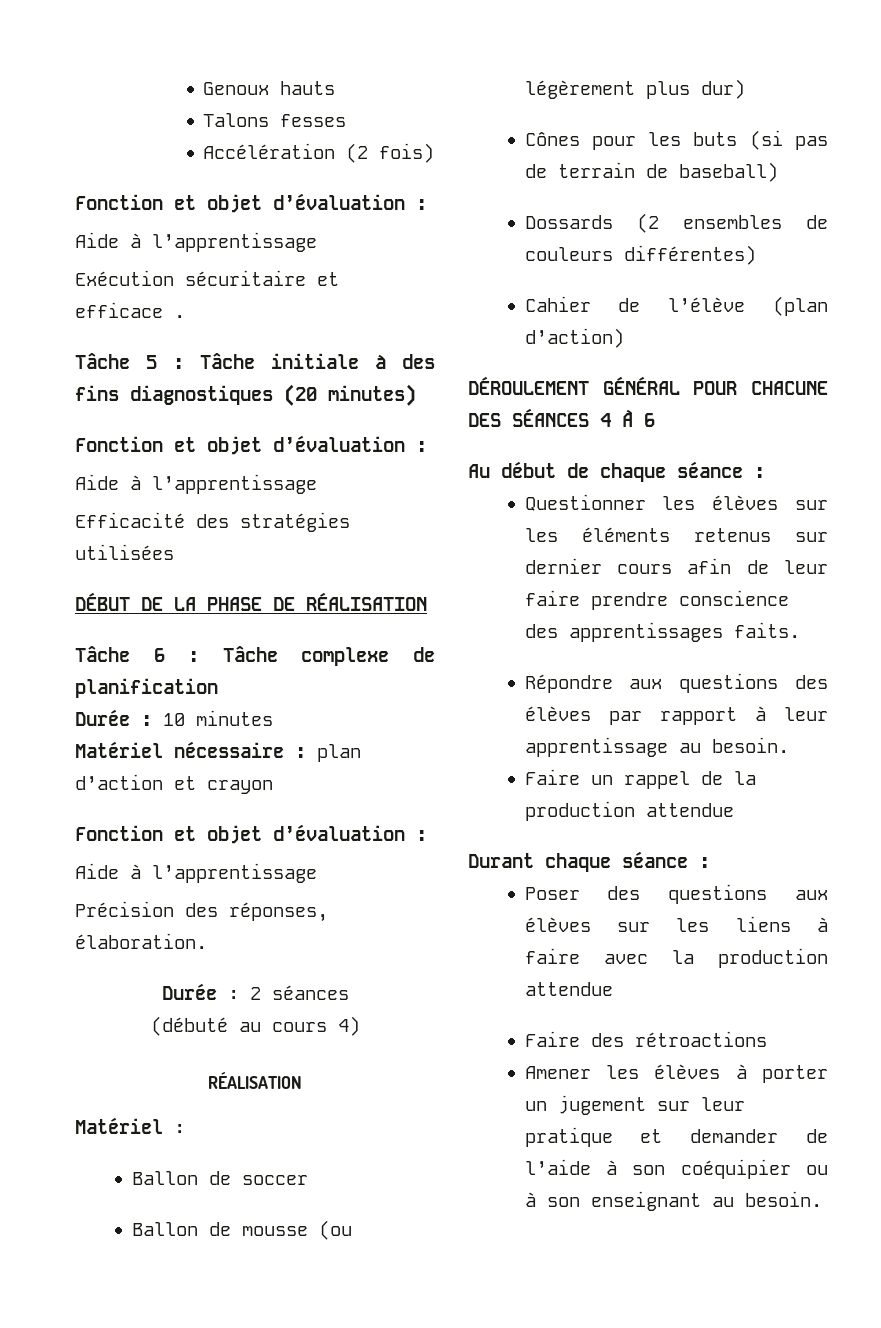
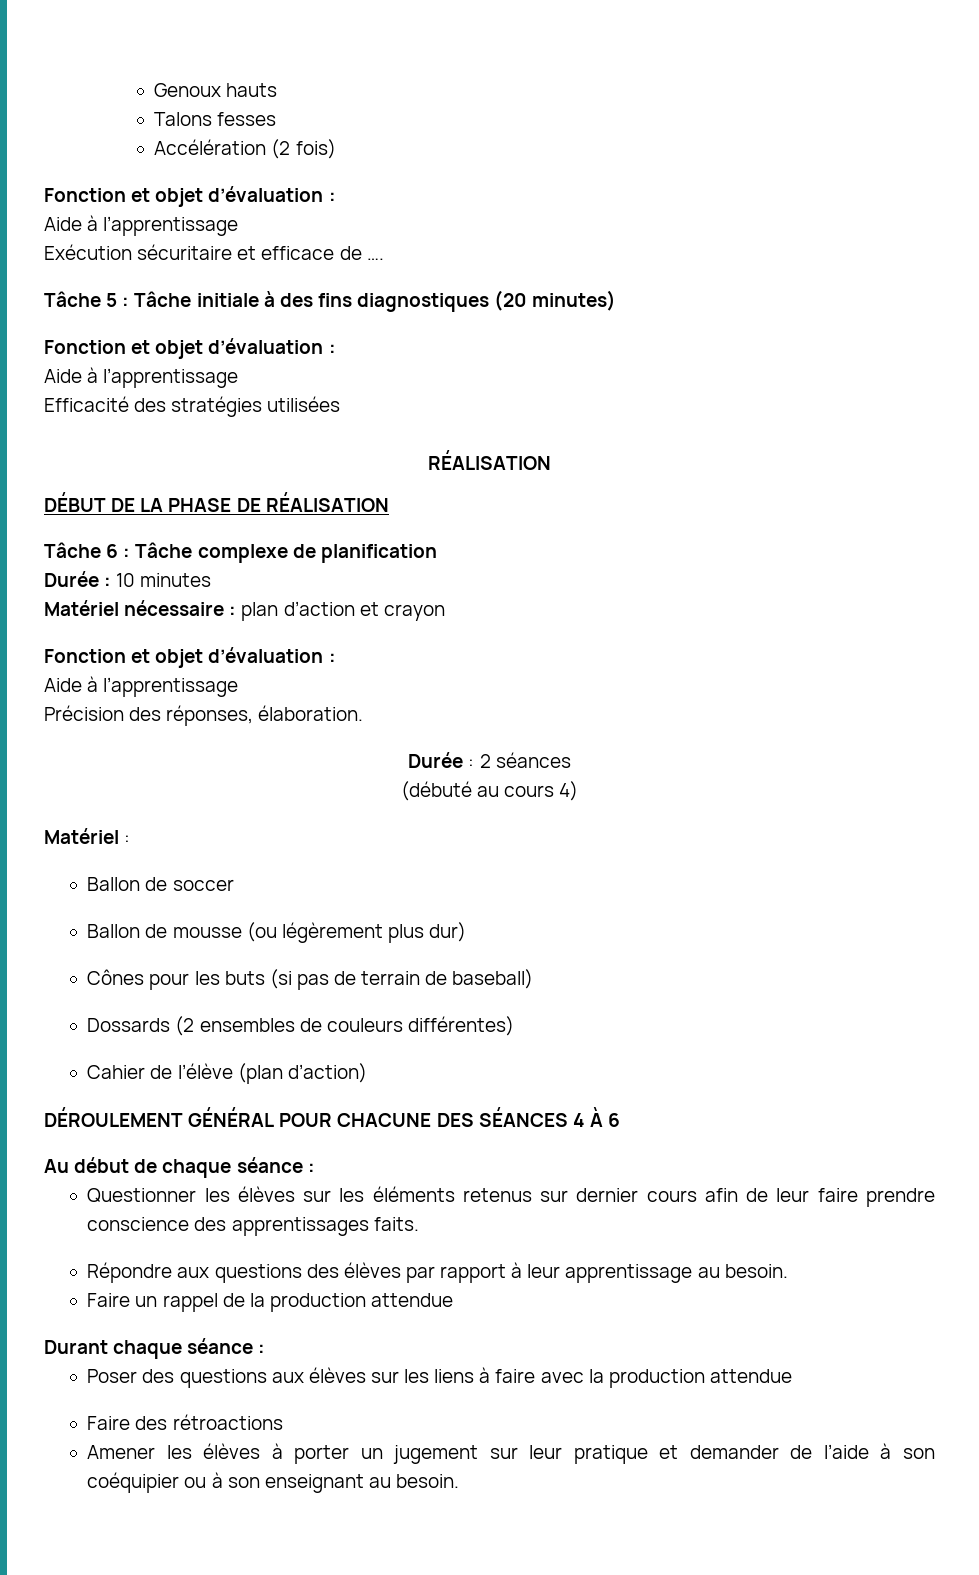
- Exécution sécuritaire et efficace .
+ Exécution sécuritaire et efficace de ….
  Efficacité des stratégies utilisées
+ RÉALISATION
  (débuté au cours 4)
- RÉALISATION

